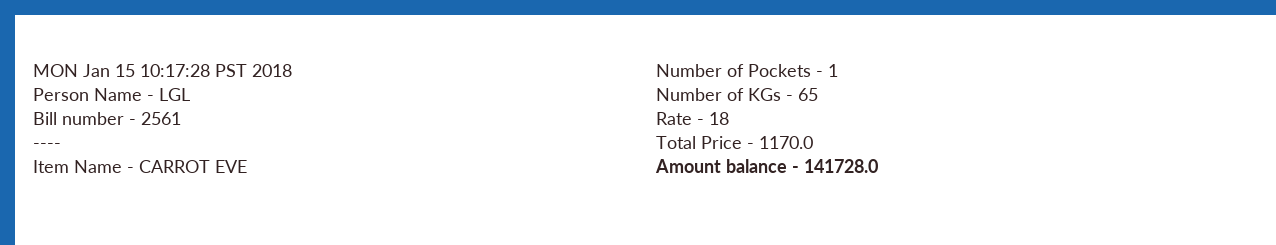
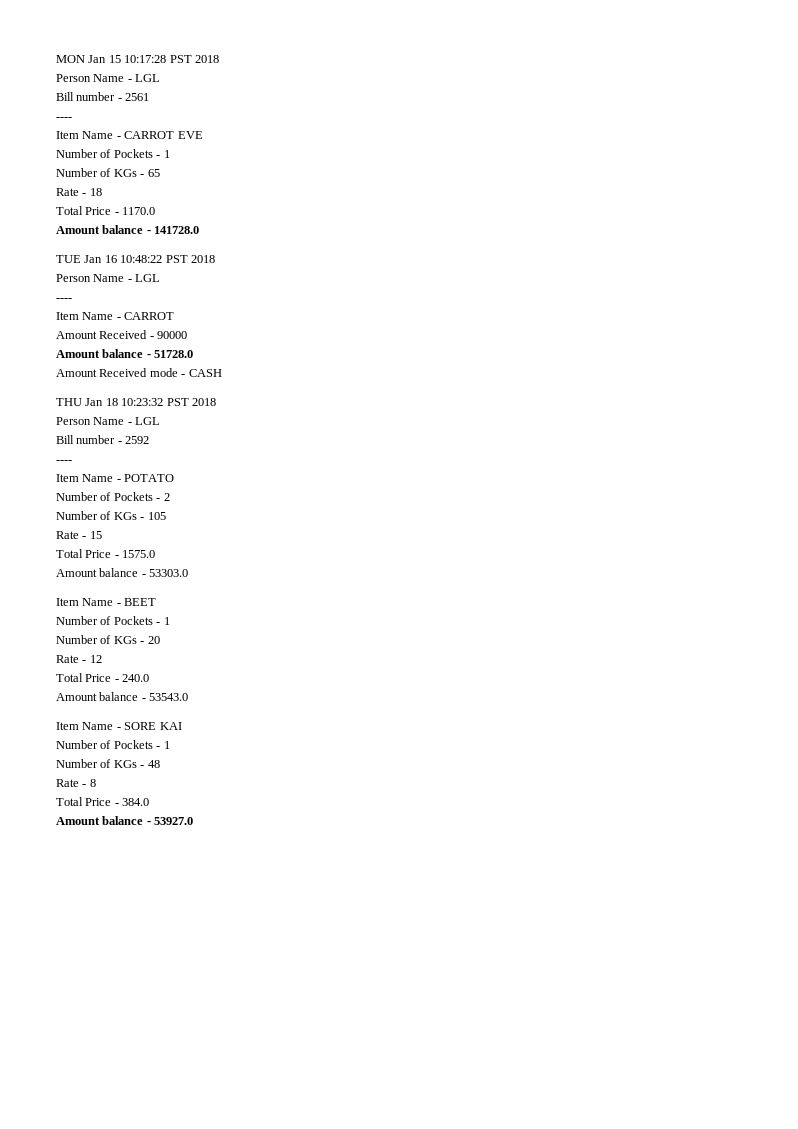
+ TUE Jan 16 10:48:22 PST 2018
+ Person Name - LGL
+ ----
+ Item Name - CARROT
+ Amount Received - 90000
+ Amount balance - 51728.0
+ Amount Received mode - CASH
+ THU Jan 18 10:23:32 PST 2018
+ Person Name - LGL
+ Bill number - 2592
+ ----
+ Item Name - POTATO
+ Number of Pockets - 2
+ Number of KGs - 105
+ Rate - 15
+ Total Price - 1575.0
+ Amount balance - 53303.0
+ Item Name - BEET
+ Number of Pockets - 1
+ Number of KGs - 20
+ Rate - 12
+ Total Price - 240.0
+ Amount balance - 53543.0
+ Item Name - SORE KAI
+ Number of Pockets - 1
+ Number of KGs - 48
+ Rate - 8
+ Total Price - 384.0
+ Amount balance - 53927.0

